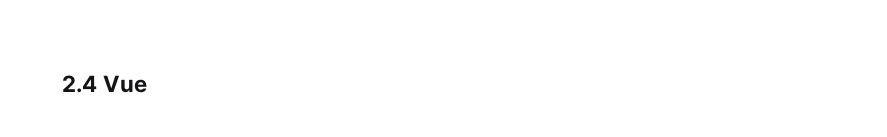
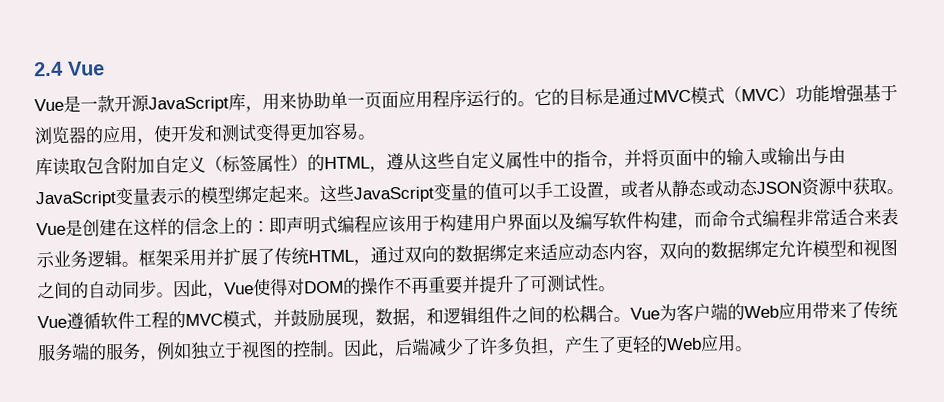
+ Vue是一款开源JavaScript库，用来协助单一页面应用程序运行的。它的目标是通过MVC模式（MVC）功能增强基于浏览器的应用，使开发和测试变得更加容易。
+ 库读取包含附加自定义（标签属性）的HTML，遵从这些自定义属性中的指令，并将页面中的输入或输出与由JavaScript变量表示的模型绑定起来。这些JavaScript变量的值可以手工设置，或者从静态或动态JSON资源中获取。Vue是创建在这样的信念上的：即声明式编程应该用于构建用户界面以及编写软件构建，而命令式编程非常适合来表示业务逻辑。框架采用并扩展了传统HTML，通过双向的数据绑定来适应动态内容，双向的数据绑定允许模型和视图之间的自动同步。因此，Vue使得对DOM的操作不再重要并提升了可测试性。
+ Vue遵循软件工程的MVC模式，并鼓励展现，数据，和逻辑组件之间的松耦合。Vue为客户端的Web应用带来了传统服务端的服务，例如独立于视图的控制。因此，后端减少了许多负担，产生了更轻的Web应用。

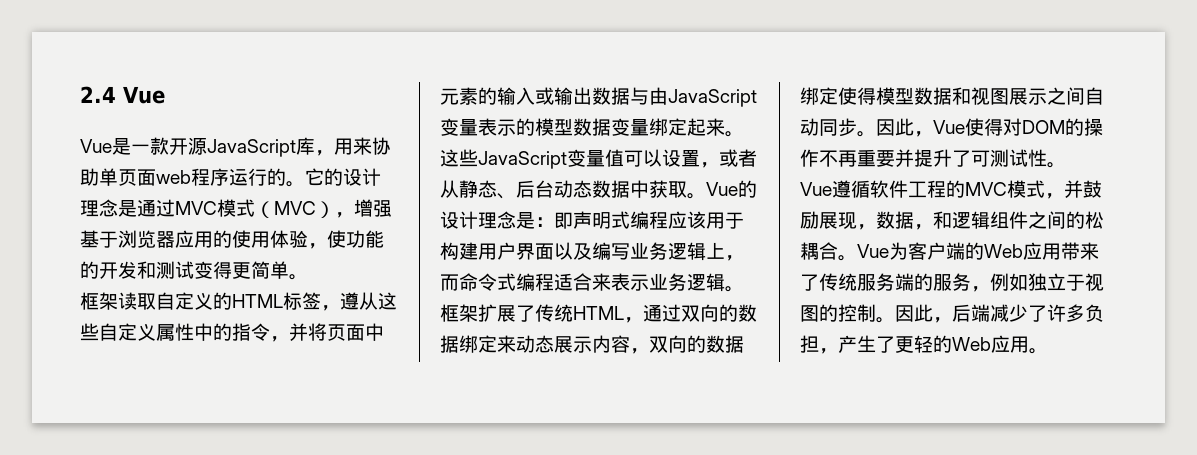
- Vue是一款开源JavaScript库，用来协助单一页面应用程序运行的。
+ Vue是一款开源JavaScript库，用来协助单页面web程序运行的。
- 它的目标是通过MVC模式（MVC）功能增强基于浏览器的应用，使开发和测试变得更加容易。
- 库读取包含附加自定义（标签属性）的HTML，遵从这些自定义属性中的指令，并将页面中的输入或输出与由JavaScript变量表示的模型绑定起来。
+ 它的设计理念是通过MVC模式（MVC），增强基于浏览器应用的使用体验，使功能的开发和测试变得更简单。
+ 框架读取自定义的HTML标签，遵从这些自定义属性中的指令，并将页面中元素的输入或输出数据与由JavaScript变量表示的模型数据变量绑定起来。
- 这些JavaScript变量的值可以手工设置，或者从静态或动态JSON资源中获取。Vue是创建在这样的信念上的：即声明式编程应该用于构建用户界面以及编写软件构建，而命令式编程非常适合来表示业务逻辑。
+ 这些JavaScript变量值可以设置，或者从静态、后台动态数据中获取。Vue的设计理念是：即声明式编程应该用于构建用户界面以及编写业务逻辑上，而命令式编程适合来表示业务逻辑。
- 框架采用并扩展了传统HTML，通过双向的数据绑定来适应动态内容，双向的数据绑定允许模型和视图之间的自动同步。
+ 框架扩展了传统HTML，通过双向的数据绑定来动态展示内容，双向的数据绑定使得模型数据和视图展示之间自动同步。

